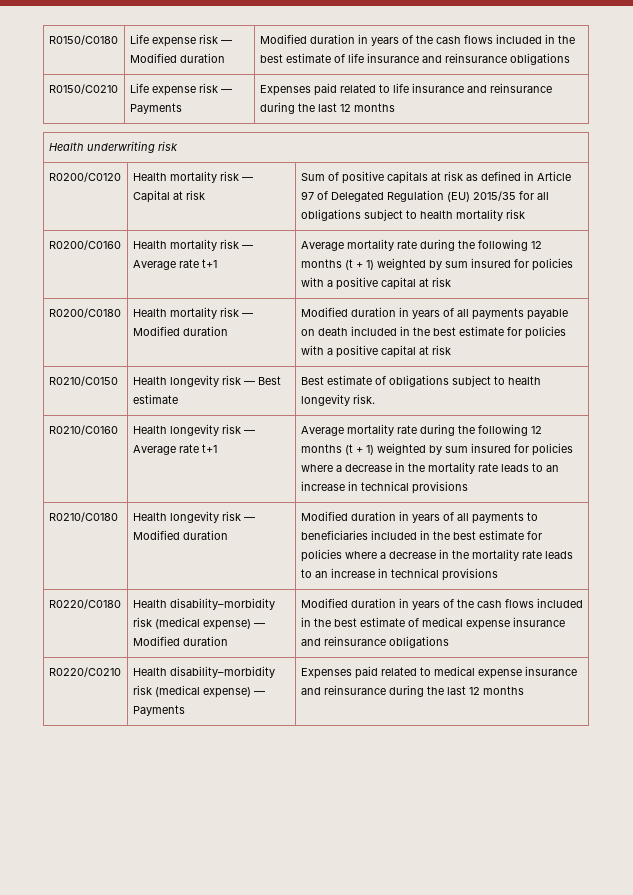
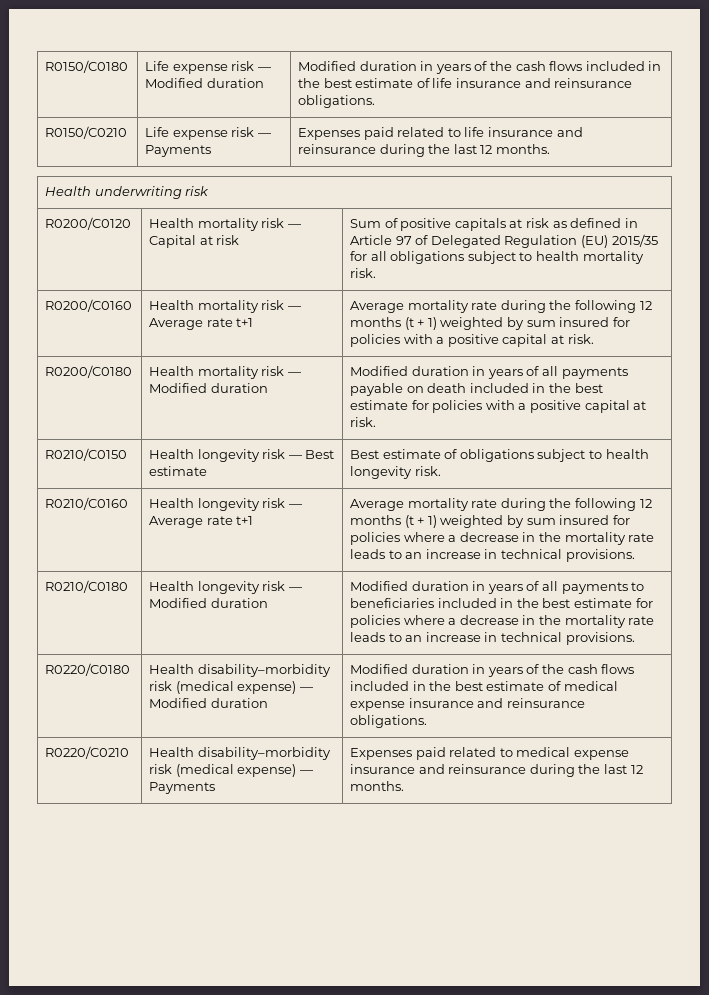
- R0150/C0180 | Life expense risk — Modified duration | Modified duration in years of the cash flows included in the best estimate of life insurance and reinsurance obligations
+ R0150/C0180 | Life expense risk — Modified duration | Modified duration in years of the cash flows included in the best estimate of life insurance and reinsurance obligations.
- R0150/C0210 | Life expense risk — Payments | Expenses paid related to life insurance and reinsurance during the last 12 months
+ R0150/C0210 | Life expense risk — Payments | Expenses paid related to life insurance and reinsurance during the last 12 months.
- R0200/C0120 | Health mortality risk — Capital at risk | Sum of positive capitals at risk as defined in Article 97 of Delegated Regulation (EU) 2015/35 for all obligations subject to health mortality risk
+ R0200/C0120 | Health mortality risk — Capital at risk | Sum of positive capitals at risk as defined in Article 97 of Delegated Regulation (EU) 2015/35 for all obligations subject to health mortality risk.
- R0200/C0160 | Health mortality risk — Average rate t+1 | Average mortality rate during the following 12 months (t + 1) weighted by sum insured for policies with a positive capital at risk
+ R0200/C0160 | Health mortality risk — Average rate t+1 | Average mortality rate during the following 12 months (t + 1) weighted by sum insured for policies with a positive capital at risk.
- R0200/C0180 | Health mortality risk — Modified duration | Modified duration in years of all payments payable on death included in the best estimate for policies with a positive capital at risk
+ R0200/C0180 | Health mortality risk — Modified duration | Modified duration in years of all payments payable on death included in the best estimate for policies with a positive capital at risk.
- R0210/C0160 | Health longevity risk — Average rate t+1 | Average mortality rate during the following 12 months (t + 1) weighted by sum insured for policies where a decrease in the mortality rate leads to an increase in technical provisions
+ R0210/C0160 | Health longevity risk — Average rate t+1 | Average mortality rate during the following 12 months (t + 1) weighted by sum insured for policies where a decrease in the mortality rate leads to an increase in technical provisions.
- R0210/C0180 | Health longevity risk — Modified duration | Modified duration in years of all payments to beneficiaries included in the best estimate for policies where a decrease in the mortality rate leads to an increase in technical provisions
+ R0210/C0180 | Health longevity risk — Modified duration | Modified duration in years of all payments to beneficiaries included in the best estimate for policies where a decrease in the mortality rate leads to an increase in technical provisions.
- R0220/C0180 | Health disability–morbidity risk (medical expense) — Modified duration | Modified duration in years of the cash flows included in the best estimate of medical expense insurance and reinsurance obligations
+ R0220/C0180 | Health disability–morbidity risk (medical expense) — Modified duration | Modified duration in years of the cash flows included in the best estimate of medical expense insurance and reinsurance obligations.
- R0220/C0210 | Health disability–morbidity risk (medical expense) — Payments | Expenses paid related to medical expense insurance and reinsurance during the last 12 months
+ R0220/C0210 | Health disability–morbidity risk (medical expense) — Payments | Expenses paid related to medical expense insurance and reinsurance during the last 12 months.

